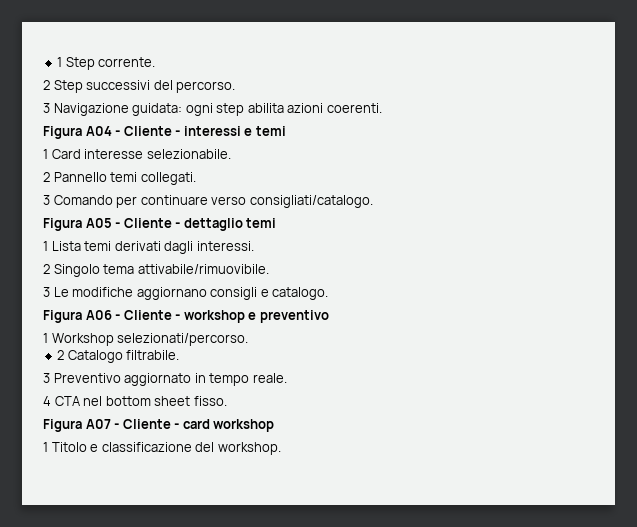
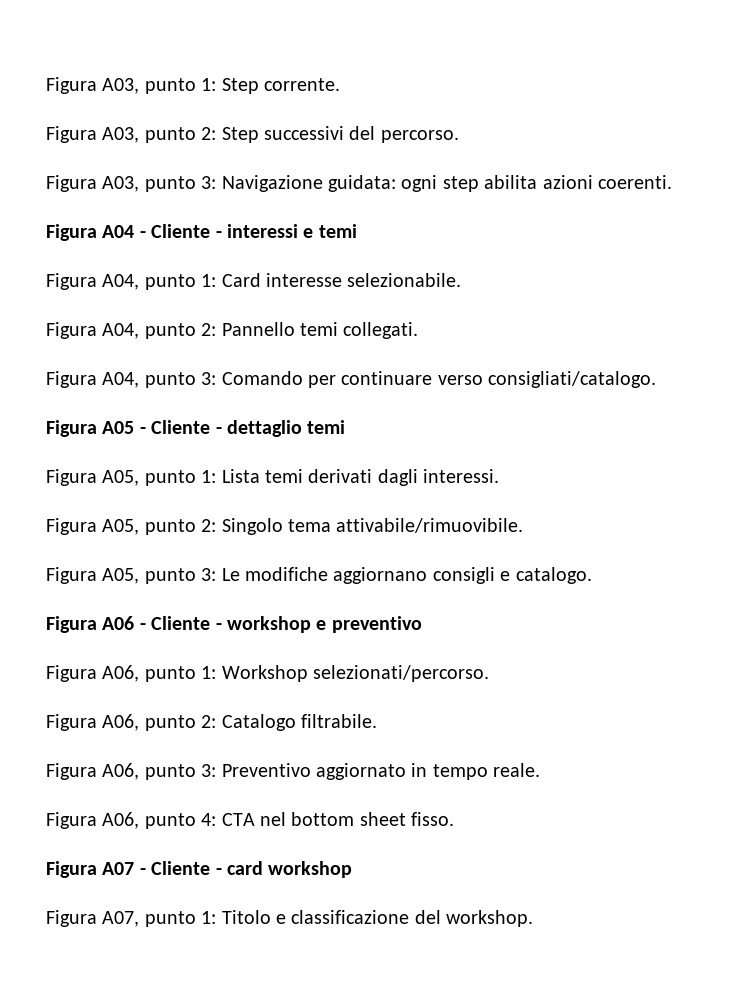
- 1 Step corrente.
- 2 Step successivi del percorso.
+ Figura A03, punto 1: Step corrente.
+ Figura A03, punto 2: Step successivi del percorso.
- 3 Navigazione guidata: ogni step abilita azioni coerenti.
+ Figura A03, punto 3: Navigazione guidata: ogni step abilita azioni coerenti.
- 1 Card interesse selezionabile.
+ Figura A04, punto 1: Card interesse selezionabile.
- 2 Pannello temi collegati.
+ Figura A04, punto 2: Pannello temi collegati.
- 3 Comando per continuare verso consigliati/catalogo.
+ Figura A04, punto 3: Comando per continuare verso consigliati/catalogo.
- 1 Lista temi derivati dagli interessi.
+ Figura A05, punto 1: Lista temi derivati dagli interessi.
- 2 Singolo tema attivabile/rimuovibile.
+ Figura A05, punto 2: Singolo tema attivabile/rimuovibile.
- 3 Le modifiche aggiornano consigli e catalogo.
+ Figura A05, punto 3: Le modifiche aggiornano consigli e catalogo.
- 1 Workshop selezionati/percorso.
- 2 Catalogo filtrabile.
- 3 Preventivo aggiornato in tempo reale.
+ Figura A06, punto 1: Workshop selezionati/percorso.
+ Figura A06, punto 2: Catalogo filtrabile.
+ Figura A06, punto 3: Preventivo aggiornato in tempo reale.
- 4 CTA nel bottom sheet fisso.
+ Figura A06, punto 4: CTA nel bottom sheet fisso.
- 1 Titolo e classificazione del workshop.
+ Figura A07, punto 1: Titolo e classificazione del workshop.

